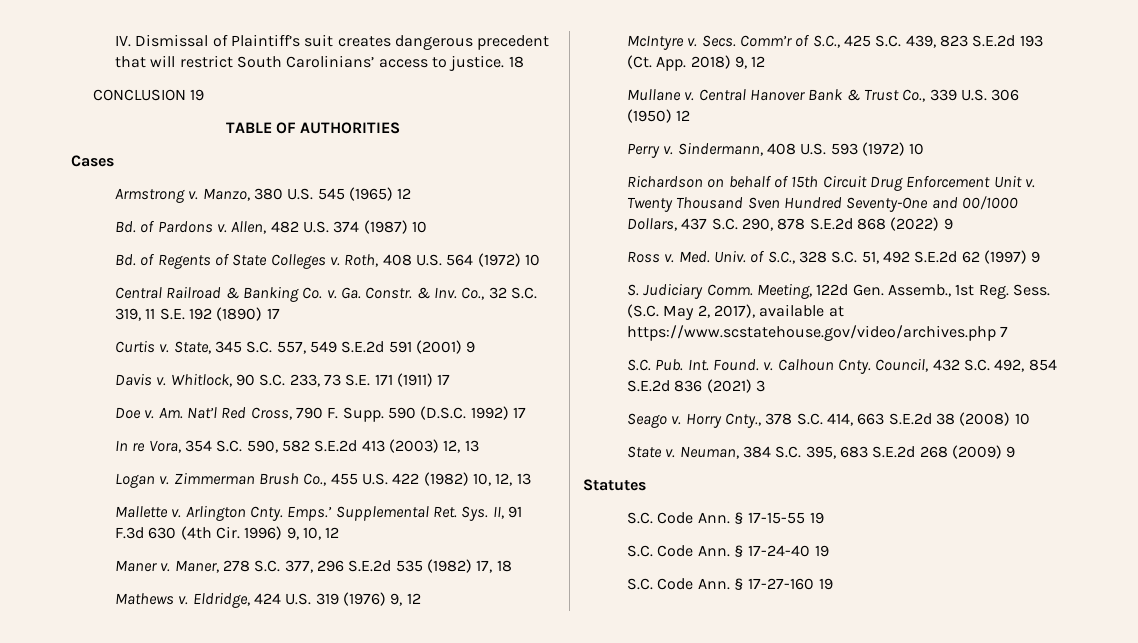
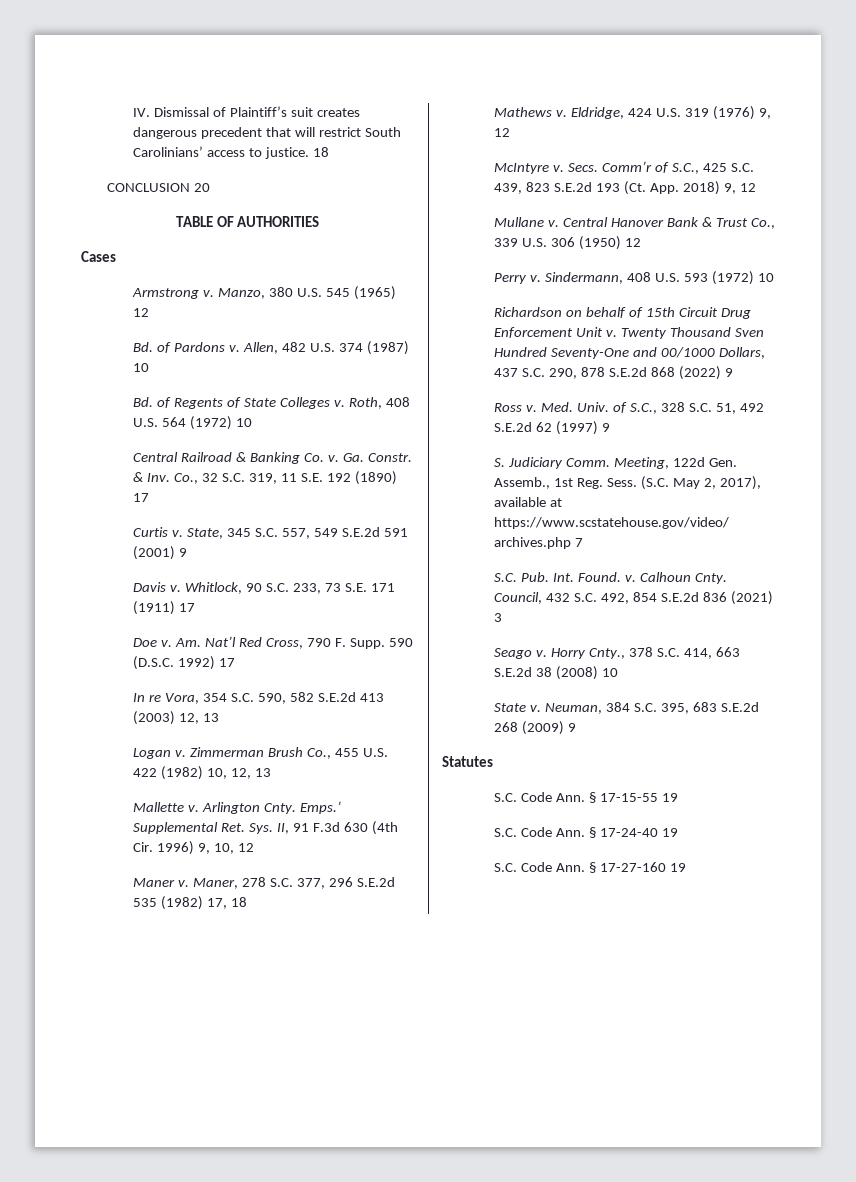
- CONCLUSION 19
+ CONCLUSION 20

